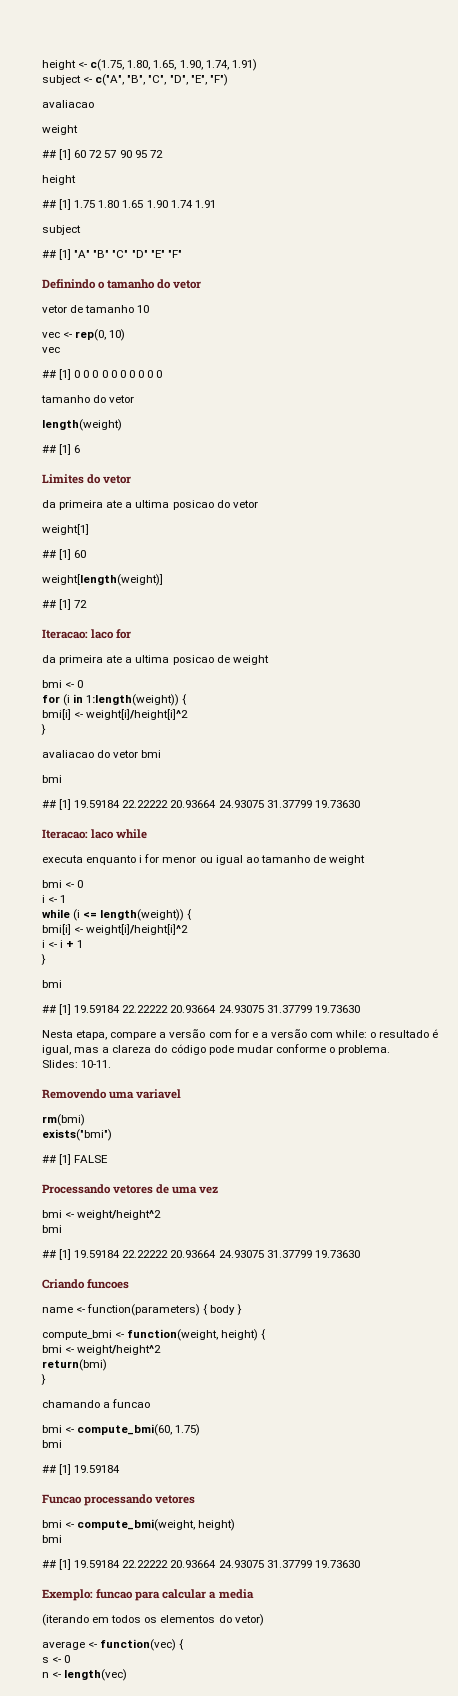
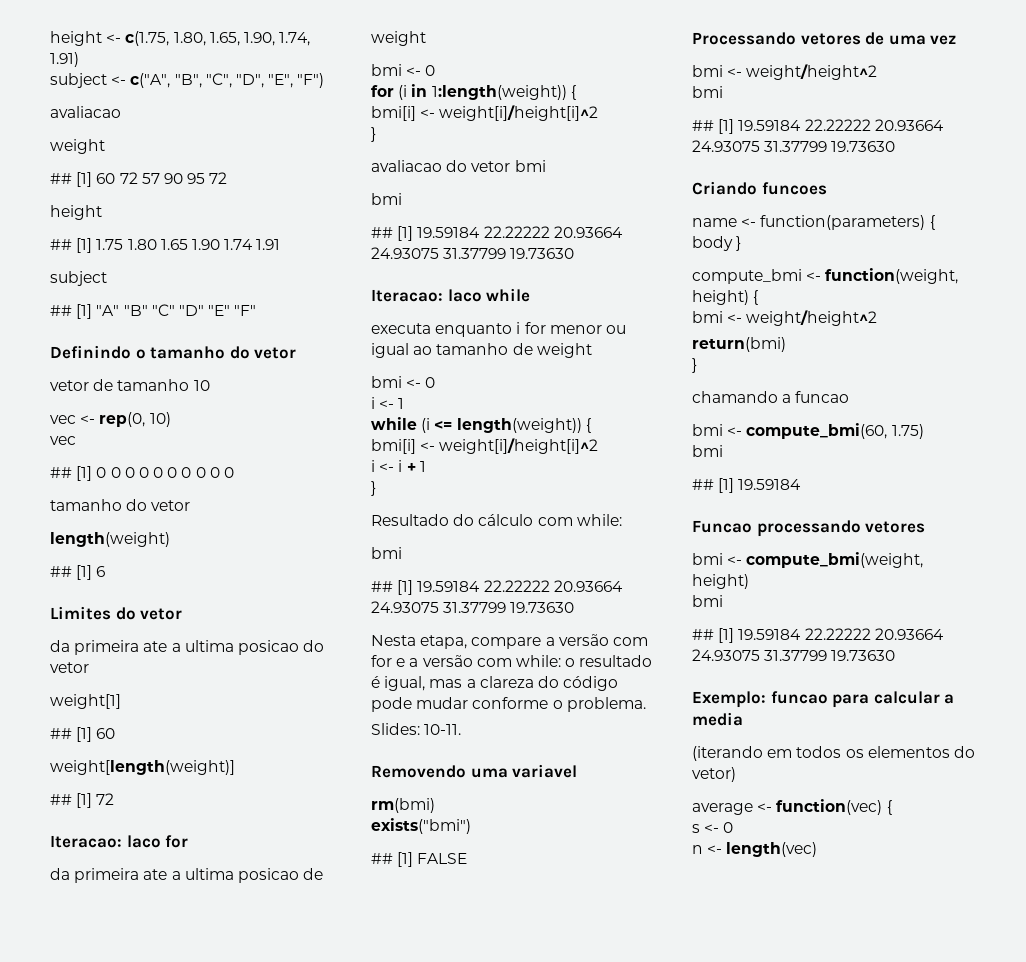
+ Resultado do cálculo com while:

